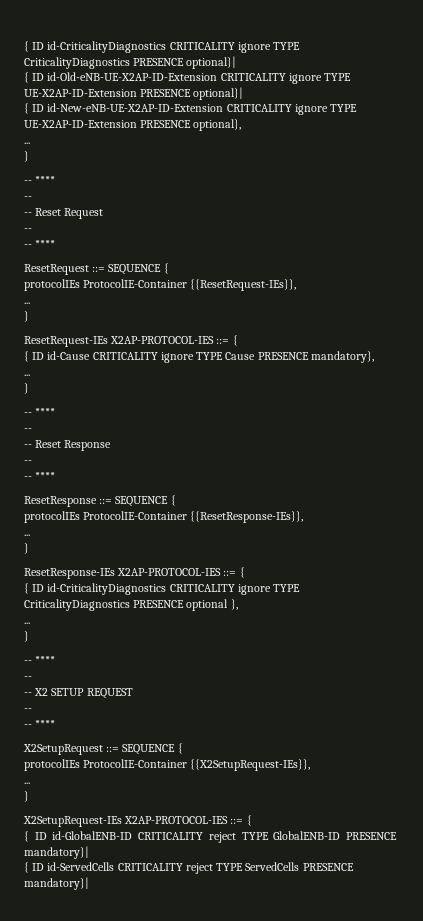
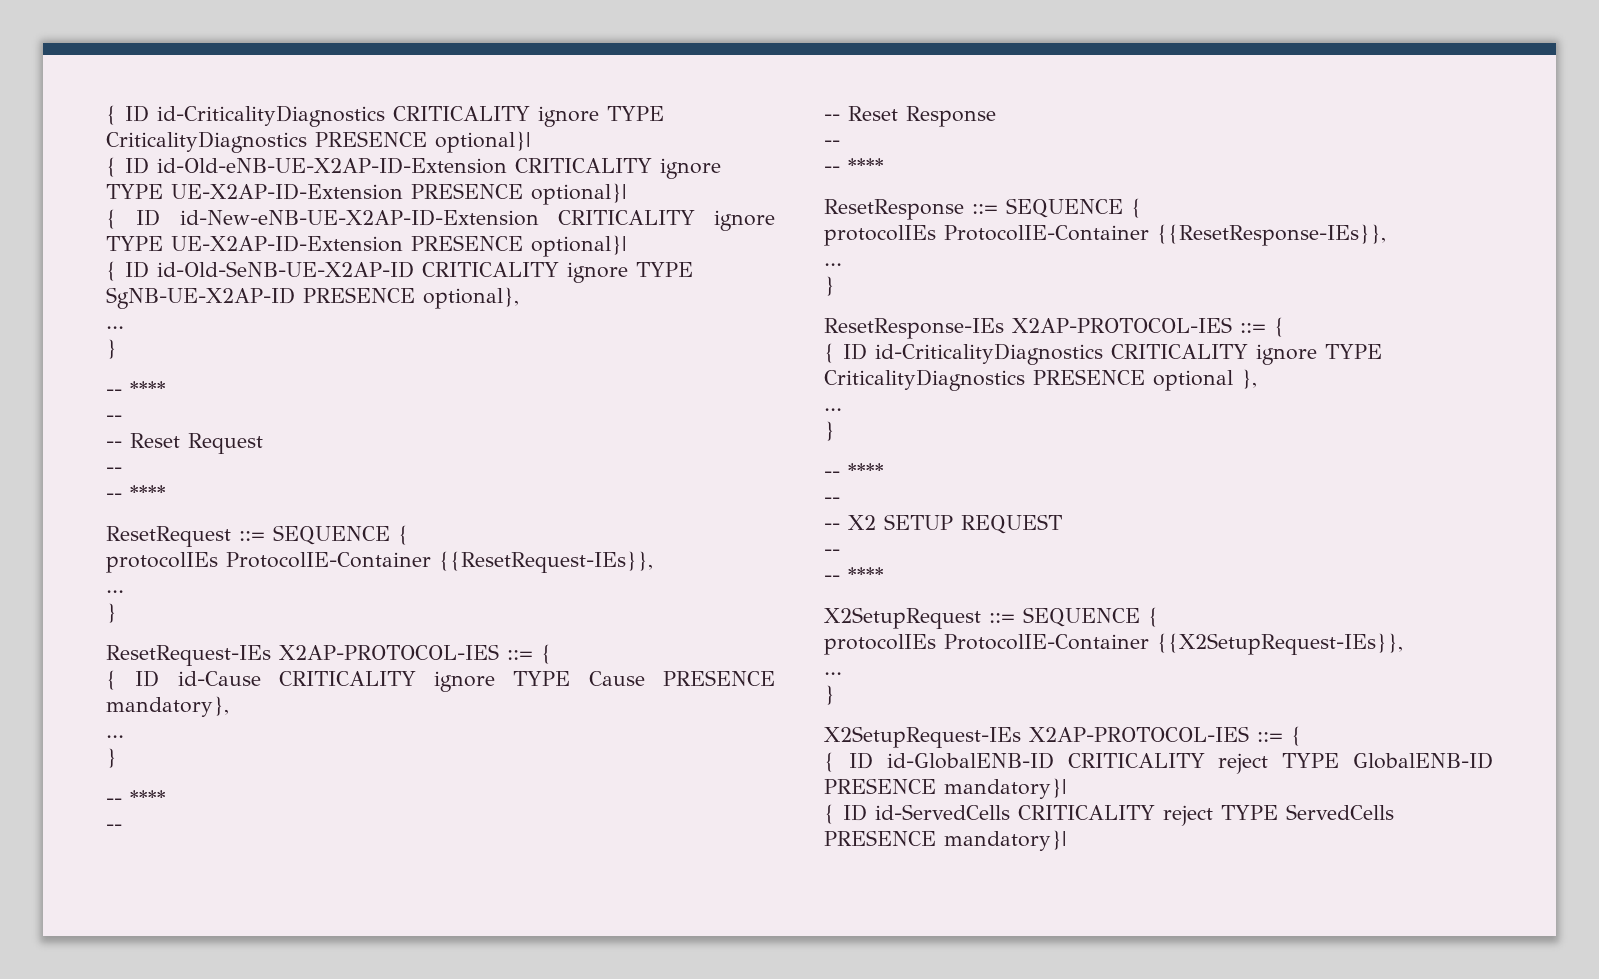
- { ID id-New-eNB-UE-X2AP-ID-Extension CRITICALITY ignore TYPE UE-X2AP-ID-Extension PRESENCE optional},
+ { ID id-New-eNB-UE-X2AP-ID-Extension CRITICALITY ignore TYPE UE-X2AP-ID-Extension PRESENCE optional}|
+ { ID id-Old-SeNB-UE-X2AP-ID CRITICALITY ignore TYPE SgNB-UE-X2AP-ID PRESENCE optional},

